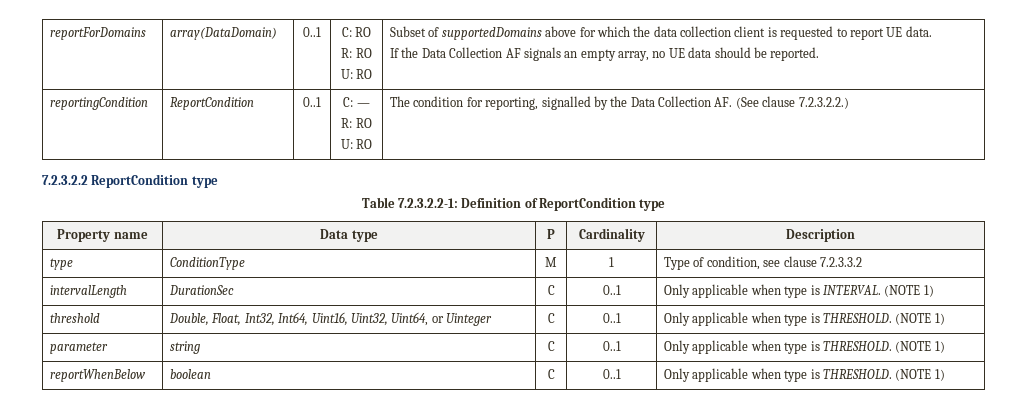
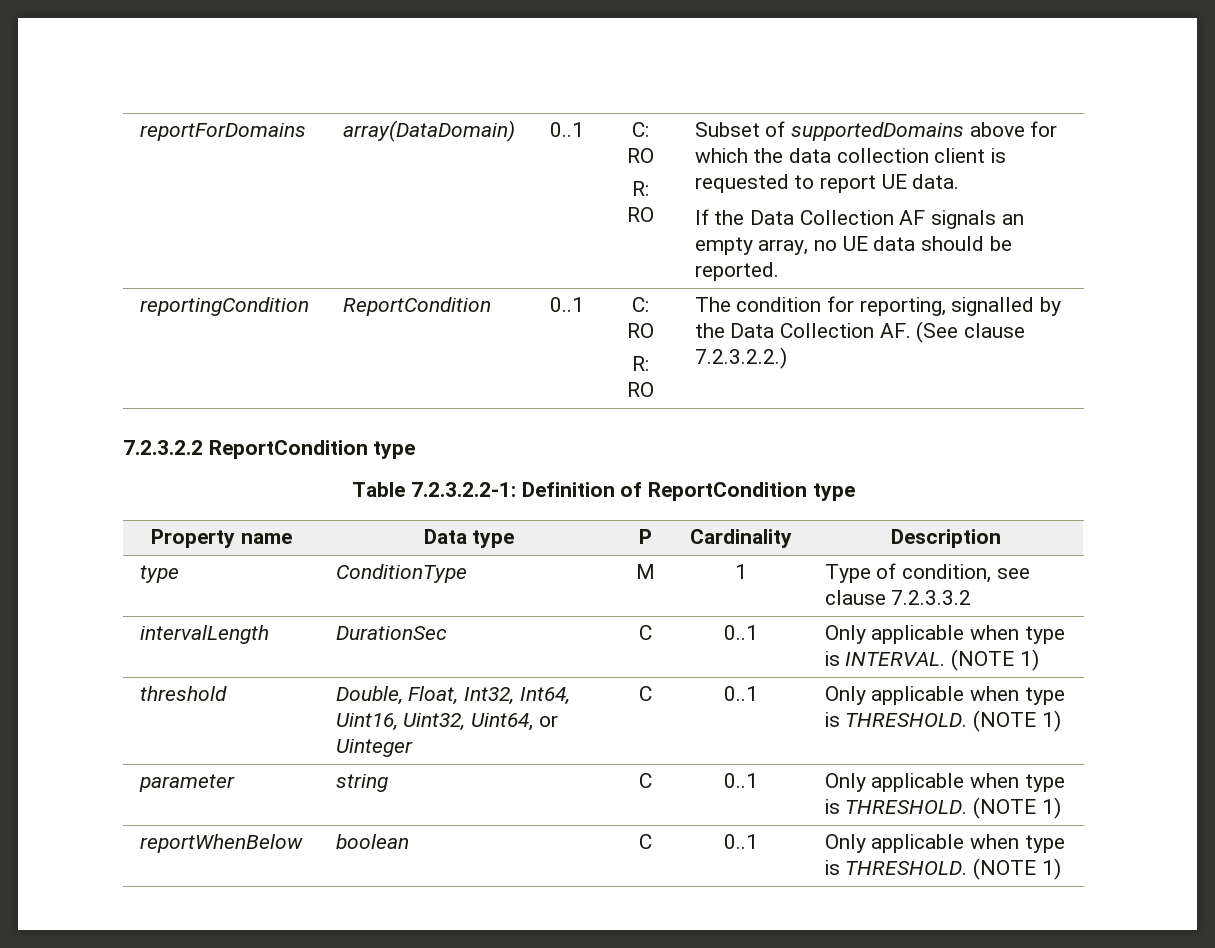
  reportForDomains | array(DataDomain) | 0..1 | C: RO
- R: RO
- U: RO | Subset of supportedDomains above for which the data collection client is requested to report UE data.
+ R: RO | Subset of supportedDomains above for which the data collection client is requested to report UE data.
- reportingCondition | ReportCondition | 0..1 | C: —
- R: RO
- U: RO | The condition for reporting, signalled by the Data Collection AF. (See clause 7.2.3.2.2.)
+ reportingCondition | ReportCondition | 0..1 | C: RO
+ R: RO | The condition for reporting, signalled by the Data Collection AF. (See clause 7.2.3.2.2.)

